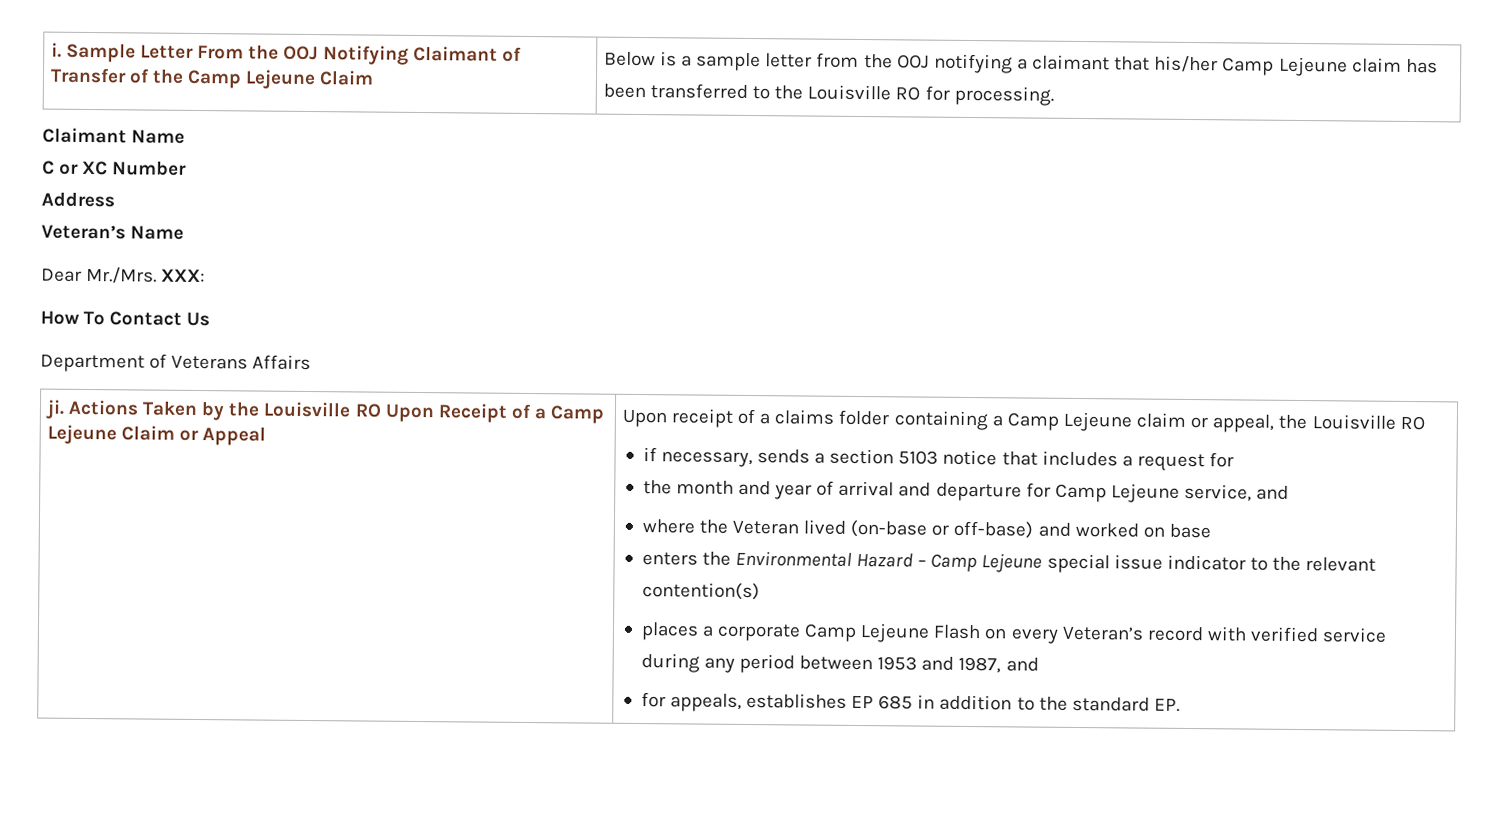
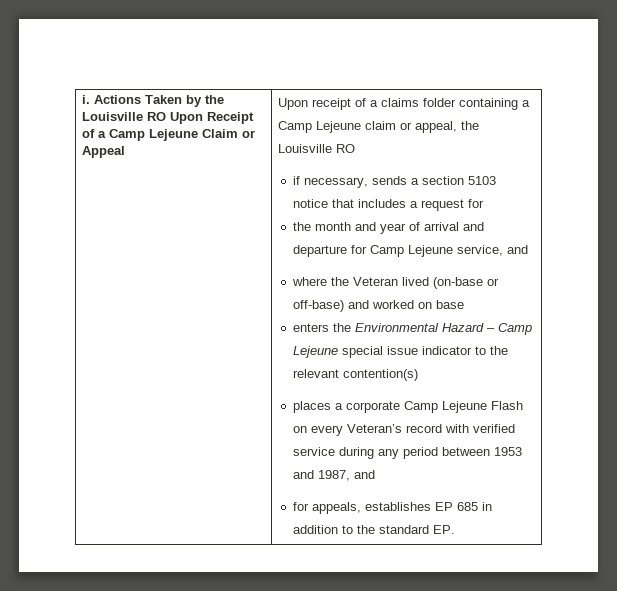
- Sample Letter From the OOJ Notifying Claimant of Transfer of the Camp Lejeune Claim | Below is a sample letter from the OOJ notifying a claimant that his/her Camp Lejeune claim has been transferred to the Louisville RO for processing.
- Claimant Name
- C or XC Number
- Address
- Veteran’s Name
- Dear Mr./Mrs. XXX:
- How To Contact Us
- Department of Veterans Affairs
- ji.

